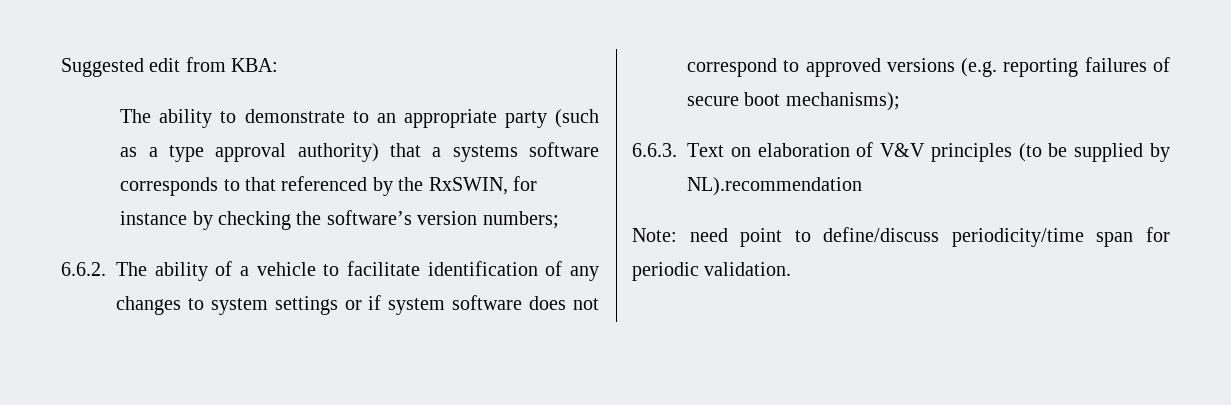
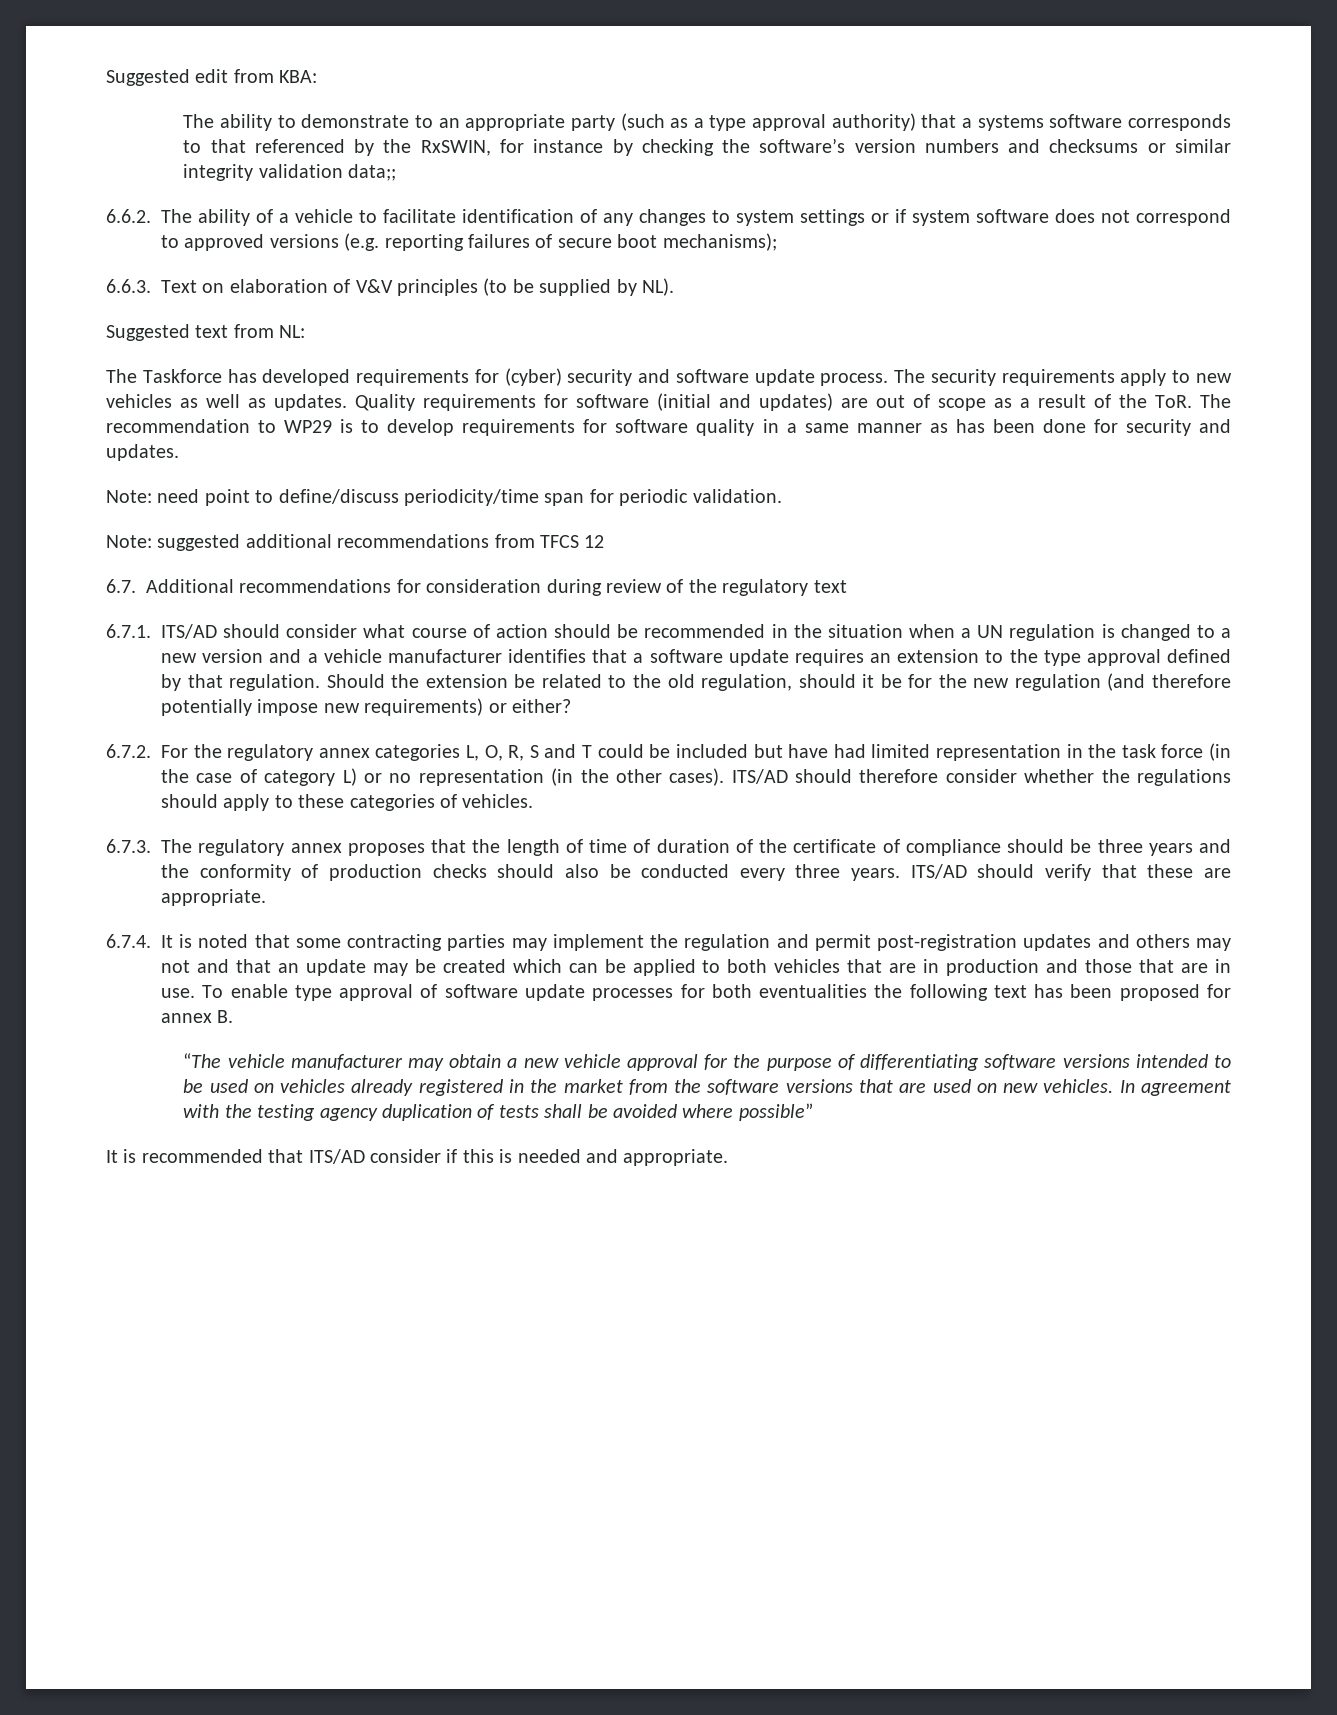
- The ability to demonstrate to an appropriate party (such as a type approval authority) that a systems software corresponds to that referenced by the RxSWIN, for instance by checking the software’s version numbers;
+ The ability to demonstrate to an appropriate party (such as a type approval authority) that a systems software corresponds to that referenced by the RxSWIN, for instance by checking the software’s version numbers and checksums or similar integrity validation data;;
- 6.6.3. Text on elaboration of V&V principles (to be supplied by NL).recommendation
+ 6.6.3. Text on elaboration of V&V principles (to be supplied by NL).
+ Suggested text from NL:
+ The Taskforce has developed requirements for (cyber) security and software update process. The security requirements apply to new vehicles as well as updates. Quality requirements for software (initial and updates) are out of scope as a result of the ToR. The recommendation to WP29 is to develop requirements for software quality in a same manner as has been done for security and updates.
+ Note: suggested additional recommendations from TFCS 12
+ 6.7. Additional recommendations for consideration during review of the regulatory text
+ 6.7.1. ITS/AD should consider what course of action should be recommended in the situation when a UN regulation is changed to a new version and a vehicle manufacturer identifies that a software update requires an extension to the type approval defined by that regulation. Should the extension be related to the old regulation, should it be for the new regulation (and therefore potentially impose new requirements) or either?
+ 6.7.2. For the regulatory annex categories L, O, R, S and T could be included but have had limited representation in the task force (in the case of category L) or no representation (in the other cases). ITS/AD should therefore consider whether the regulations should apply to these categories of vehicles.
+ 6.7.3. The regulatory annex proposes that the length of time of duration of the certificate of compliance should be three years and the conformity of production checks should also be conducted every three years. ITS/AD should verify that these are appropriate.
+ 6.7.4. It is noted that some contracting parties may implement the regulation and permit post-registration updates and others may not and that an update may be created which can be applied to both vehicles that are in production and those that are in use. To enable type approval of software update processes for both eventualities the following text has been proposed for annex B.
+ “The vehicle manufacturer may obtain a new vehicle approval for the purpose of differentiating software versions intended to be used on vehicles already registered in the market from the software versions that are used on new vehicles. In agreement with the testing agency duplication of tests shall be avoided where possible”
+ It is recommended that ITS/AD consider if this is needed and appropriate.

